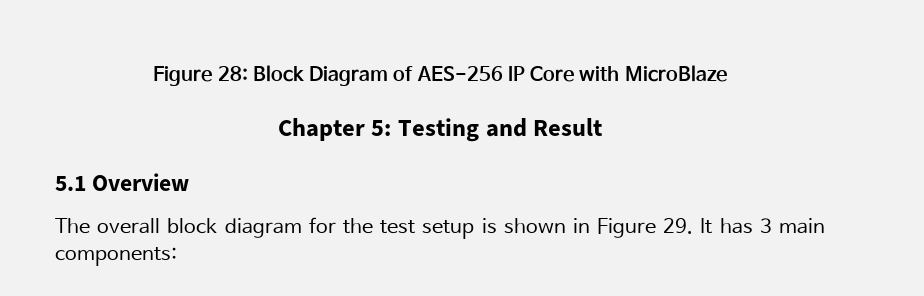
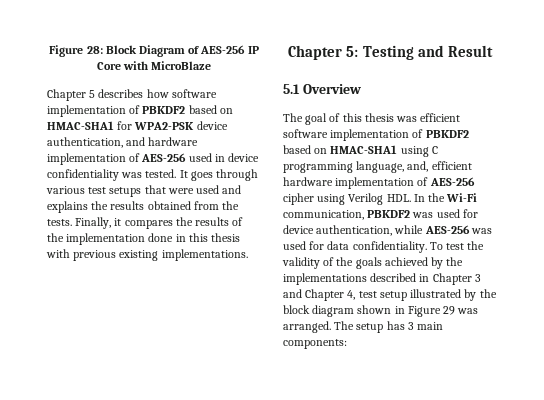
+ Chapter 5 describes how software implementation of PBKDF2 based on HMAC-SHA1 for WPA2-PSK device authentication, and hardware implementation of AES-256 used in device confidentiality was tested. It goes through various test setups that were used and explains the results obtained from the tests. Finally, it compares the results of the implementation done in this thesis with previous existing implementations.
- The overall block diagram for the test setup is shown in Figure 29. It has 3 main components:
+ The goal of this thesis was efficient software implementation of PBKDF2 based on HMAC-SHA1 using C programming language, and, efficient hardware implementation of AES-256 cipher using Verilog HDL. In the Wi-Fi communication, PBKDF2 was used for device authentication, while AES-256 was used for data confidentiality. To test the validity of the goals achieved by the implementations described in Chapter 3 and Chapter 4, test setup illustrated by the block diagram shown in Figure 29 was arranged. The setup has 3 main components:

